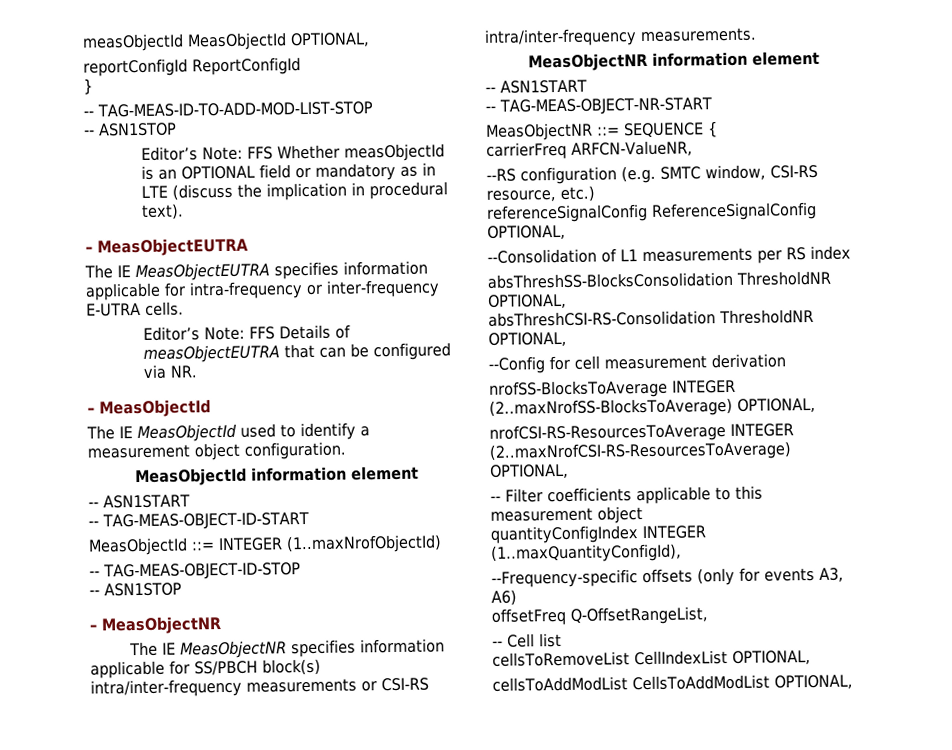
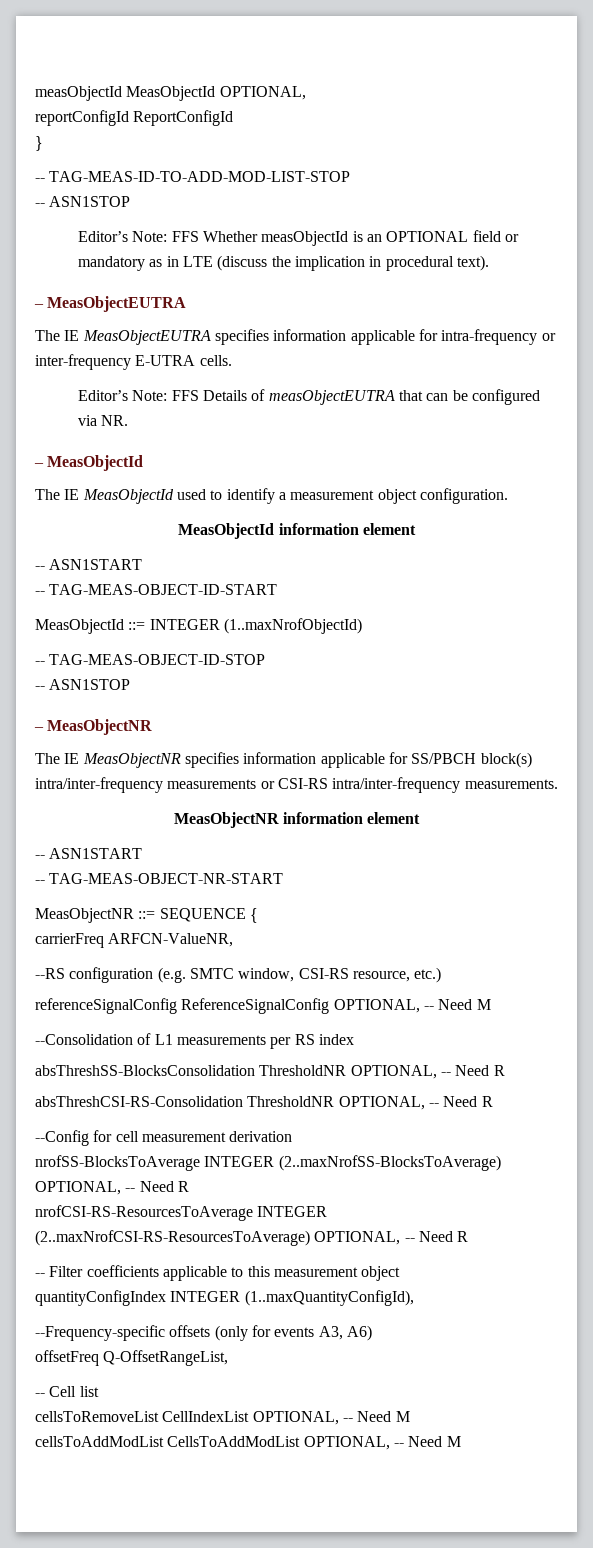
- referenceSignalConfig ReferenceSignalConfig OPTIONAL,
+ referenceSignalConfig ReferenceSignalConfig OPTIONAL, -- Need M
- absThreshSS-BlocksConsolidation ThresholdNR OPTIONAL,
+ absThreshSS-BlocksConsolidation ThresholdNR OPTIONAL, -- Need R
- absThreshCSI-RS-Consolidation ThresholdNR OPTIONAL,
+ absThreshCSI-RS-Consolidation ThresholdNR OPTIONAL, -- Need R
- nrofSS-BlocksToAverage INTEGER (2..maxNrofSS-BlocksToAverage) OPTIONAL,
+ nrofSS-BlocksToAverage INTEGER (2..maxNrofSS-BlocksToAverage) OPTIONAL, -- Need R
- nrofCSI-RS-ResourcesToAverage INTEGER (2..maxNrofCSI-RS-ResourcesToAverage) OPTIONAL,
+ nrofCSI-RS-ResourcesToAverage INTEGER (2..maxNrofCSI-RS-ResourcesToAverage) OPTIONAL, -- Need R
- cellsToRemoveList CellIndexList OPTIONAL,
+ cellsToRemoveList CellIndexList OPTIONAL, -- Need M
- cellsToAddModList CellsToAddModList OPTIONAL,
+ cellsToAddModList CellsToAddModList OPTIONAL, -- Need M

